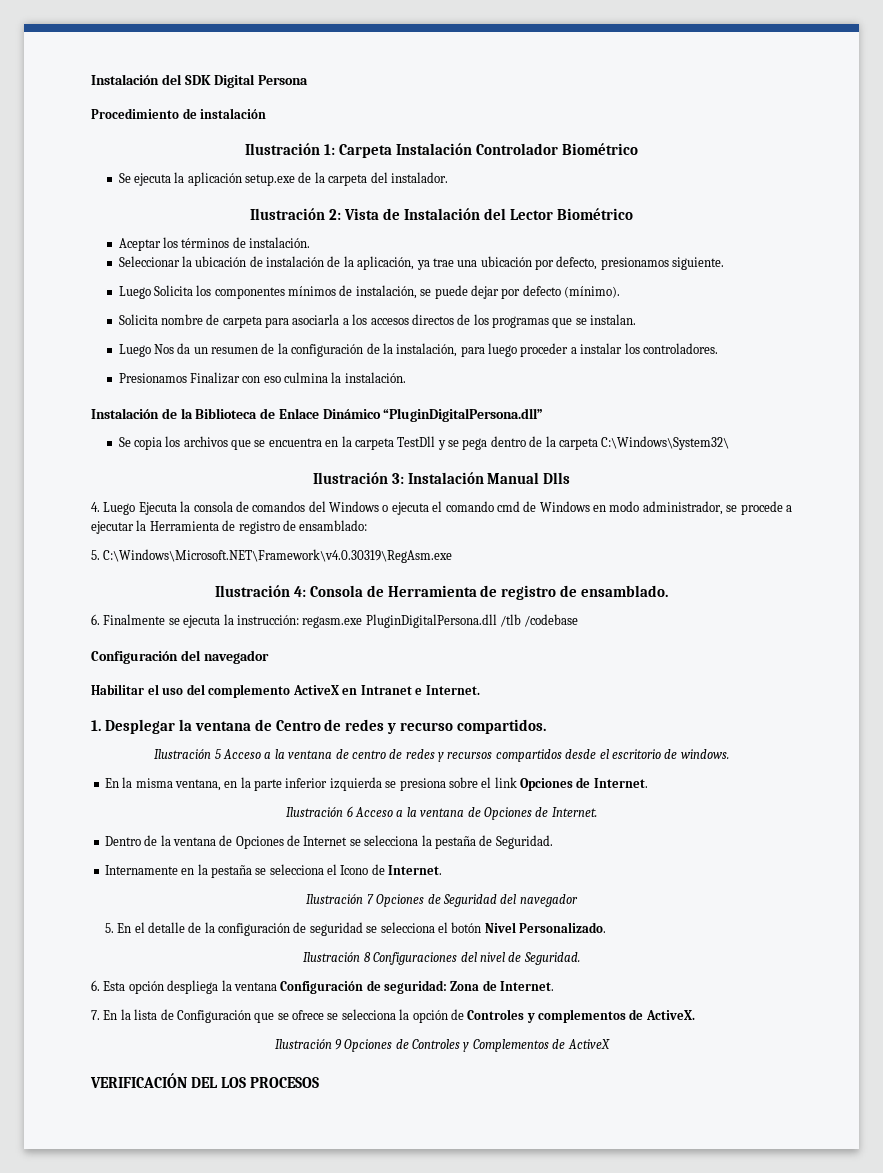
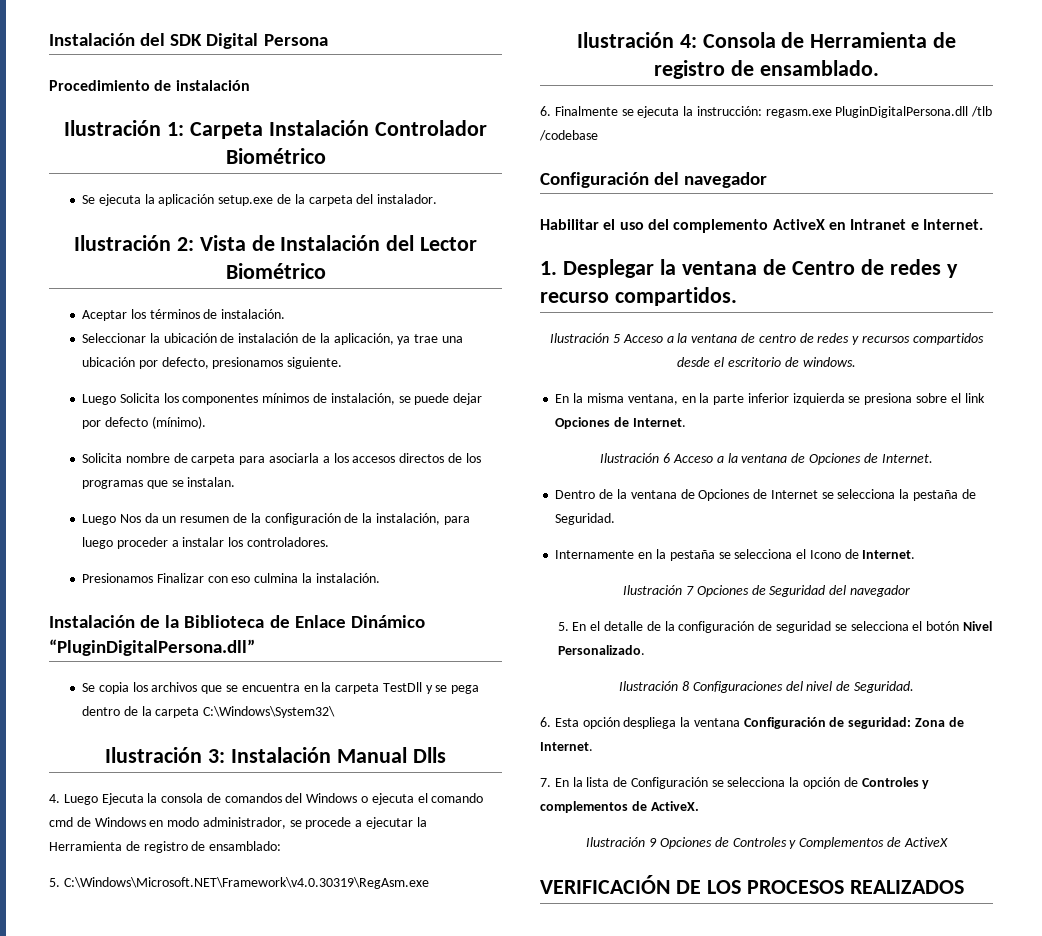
- 7. En la lista de Configuración que se ofrece se selecciona la opción de Controles y complementos de ActiveX.
+ 7. En la lista de Configuración se selecciona la opción de Controles y complementos de ActiveX.
- VERIFICACIÓN DEL LOS PROCESOS
+ VERIFICACIÓN DE LOS PROCESOS REALIZADOS

